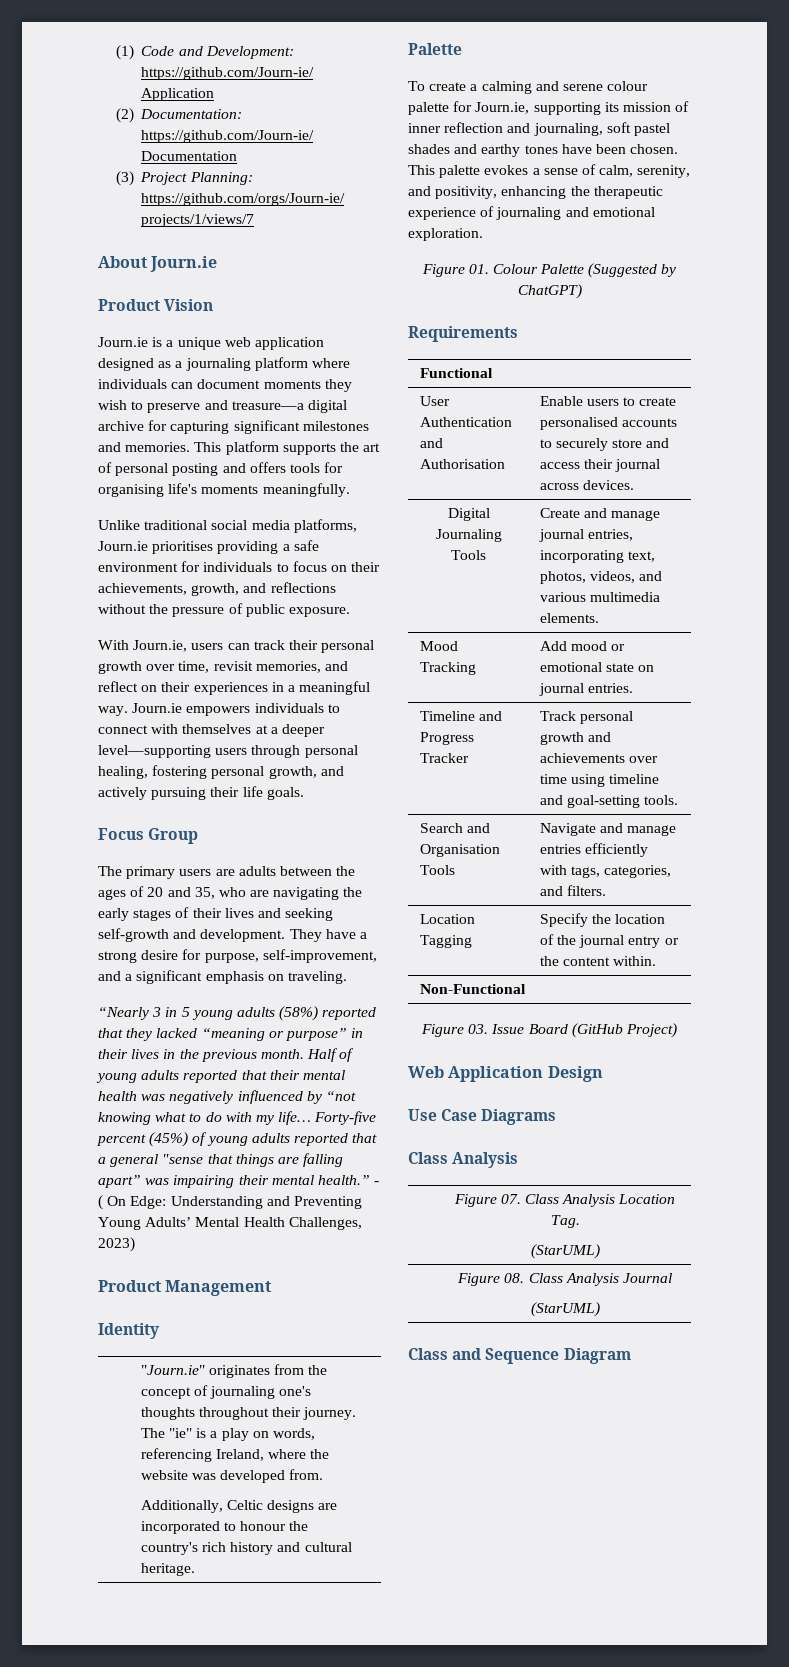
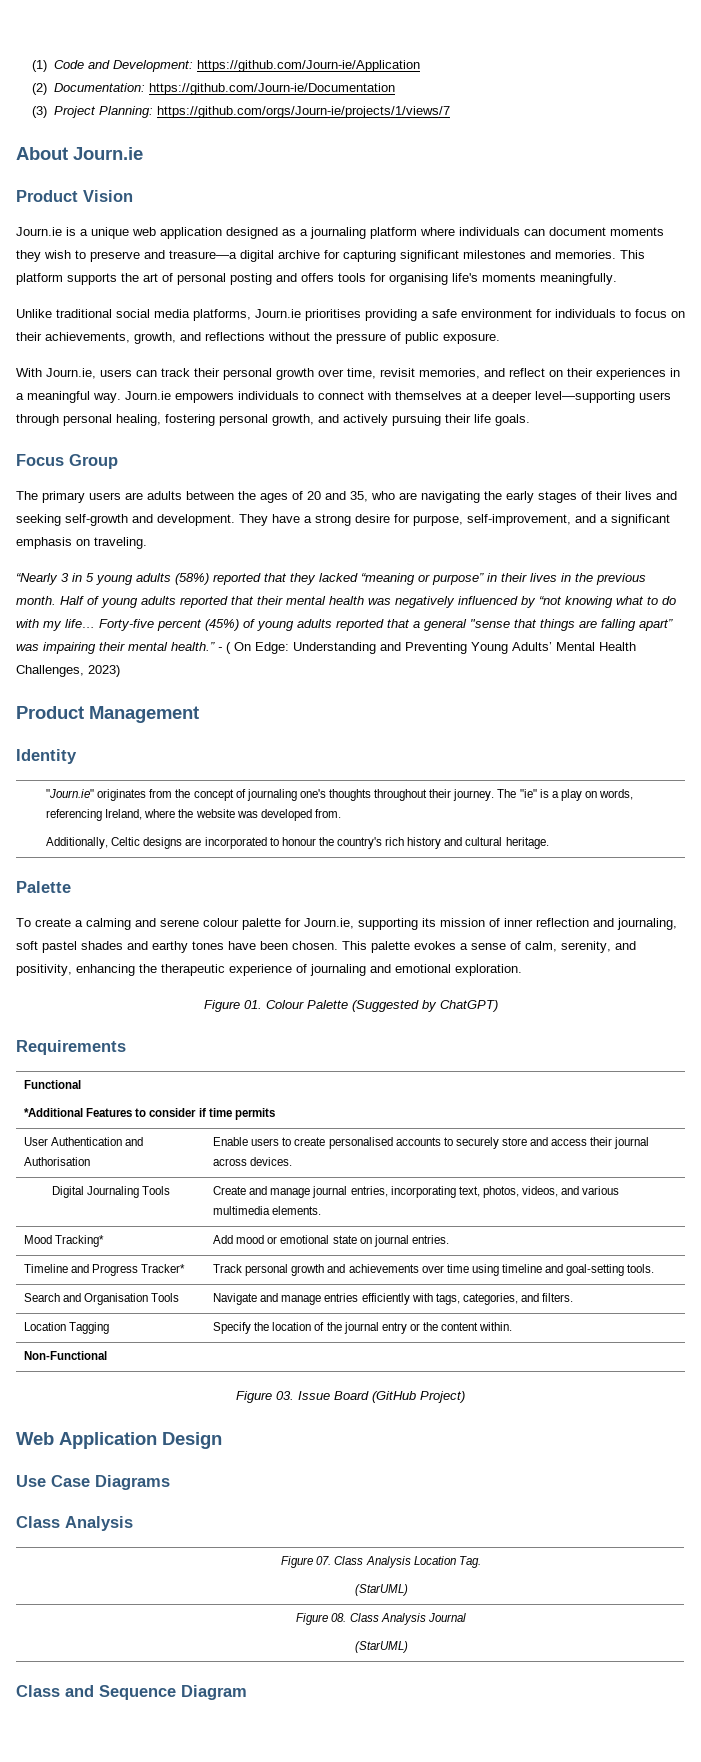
  Functional
+ *Additional Features to consider if time permits
- Mood Tracking | Add mood or emotional state on journal entries.
+ Mood Tracking* | Add mood or emotional state on journal entries.
- Timeline and Progress Tracker | Track personal growth and achievements over time using timeline and goal-setting tools.
+ Timeline and Progress Tracker* | Track personal growth and achievements over time using timeline and goal-setting tools.

